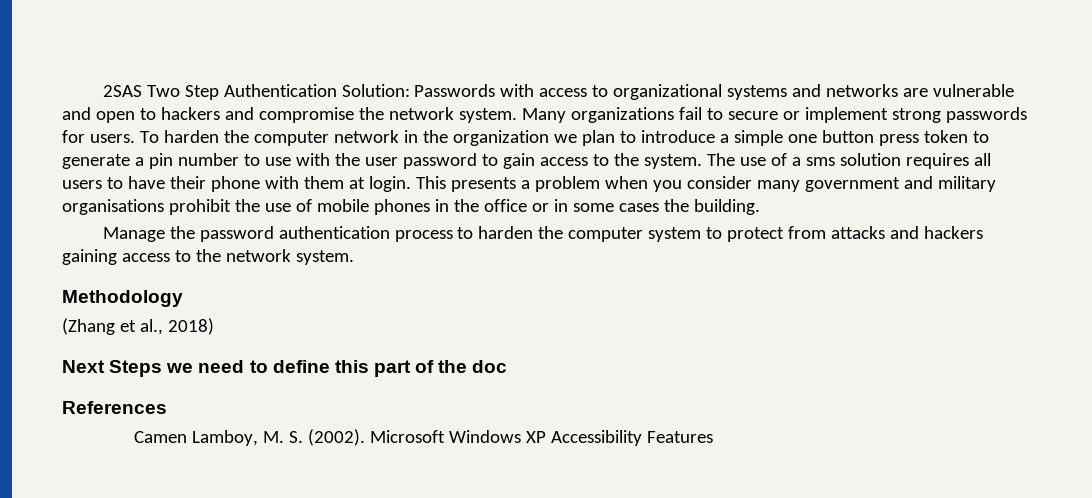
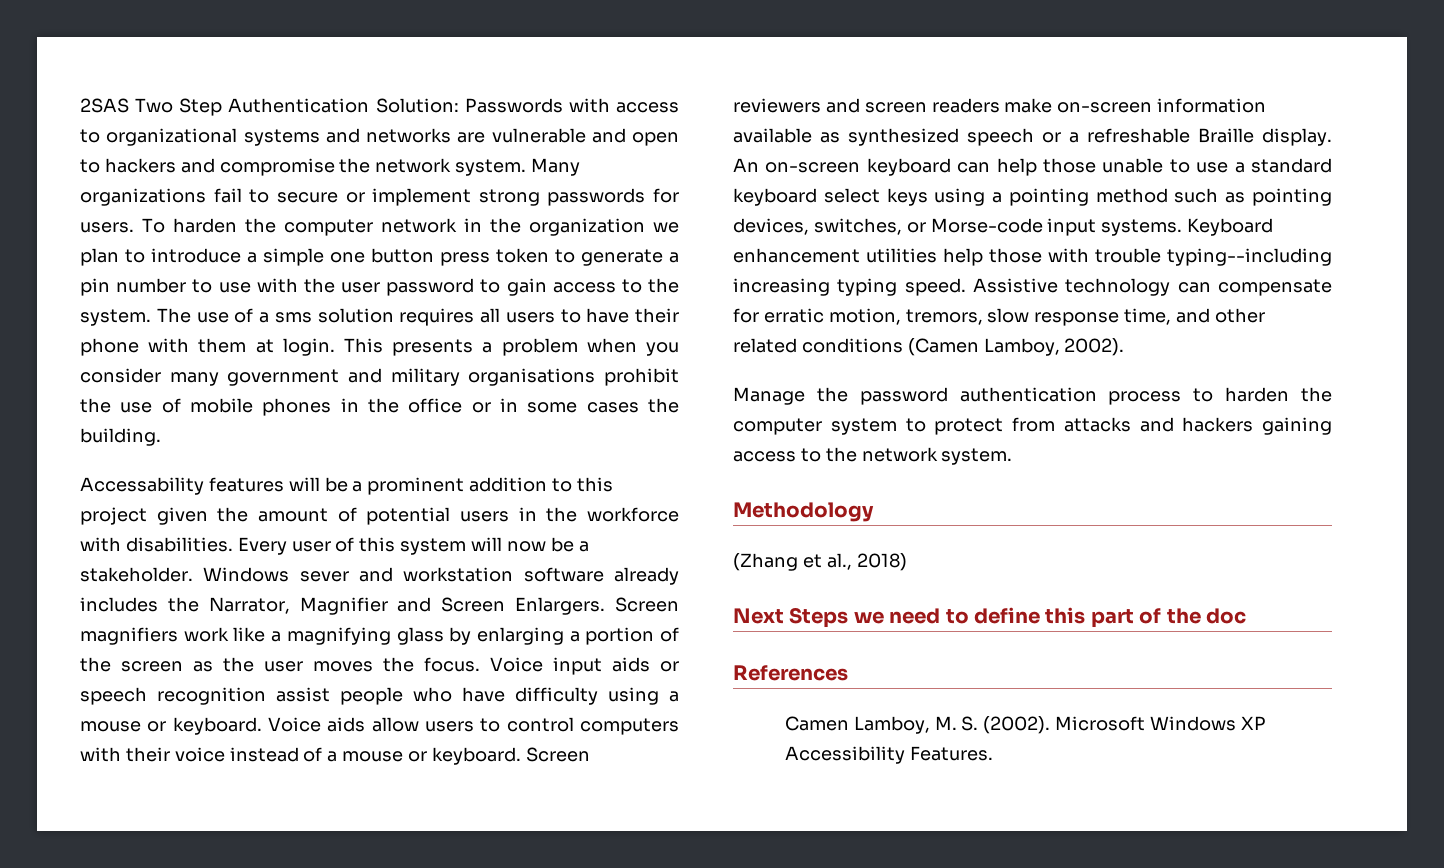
+ Accessability features will be a prominent addition to this project given the amount of potential users in the workforce with disabilities. Every user of this system will now be a stakeholder. Windows sever and workstation software already includes the Narrator, Magnifier and Screen Enlargers. Screen magnifiers work like a magnifying glass by enlarging a portion of the screen as the user moves the focus. Voice input aids or speech recognition assist people who have difficulty using a mouse or keyboard. Voice aids allow users to control computers with their voice instead of a mouse or keyboard. Screen reviewers and screen readers make on-screen information available as synthesized speech or a refreshable Braille display. An on-screen keyboard can help those unable to use a standard keyboard select keys using a pointing method such as pointing devices, switches, or Morse-code input systems. Keyboard enhancement utilities help those with trouble typing--including increasing typing speed. Assistive technology can compensate for erratic motion, tremors, slow response time, and other related conditions (Camen Lamboy, 2002).
- Microsoft Windows XP Accessibility Features
+ Microsoft Windows XP Accessibility Features.

